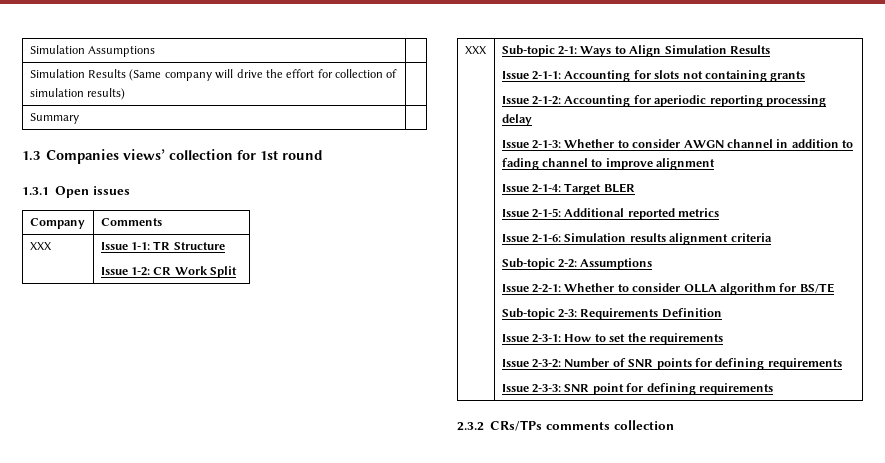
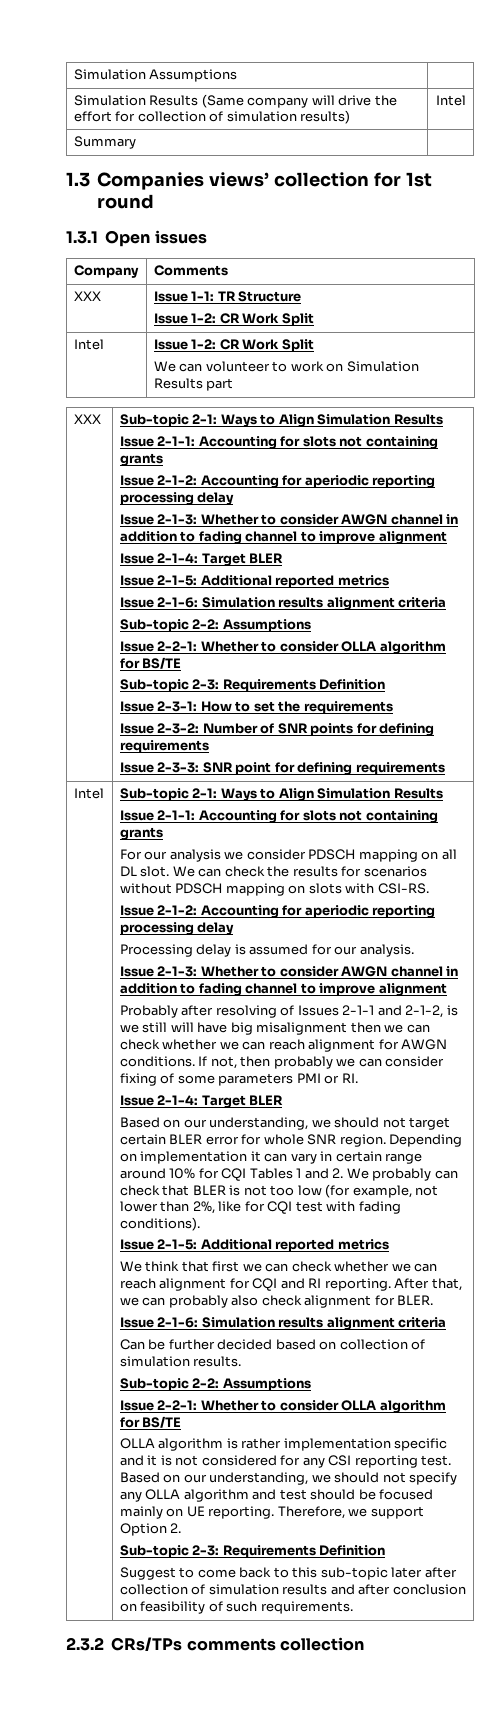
- Simulation Results (Same company will drive the effort for collection of simulation results) |
+ Simulation Results (Same company will drive the effort for collection of simulation results) | Intel
+ Intel | Issue 1-2: CR Work Split
+ We can volunteer to work on Simulation Results part
+ Intel | Sub-topic 2-1: Ways to Align Simulation Results
+ Issue 2-1-1: Accounting for slots not containing grants
+ For our analysis we consider PDSCH mapping on all DL slot. We can check the results for scenarios without PDSCH mapping on slots with CSI-RS.
+ Issue 2-1-2: Accounting for aperiodic reporting processing delay
+ Processing delay is assumed for our analysis.
+ Issue 2-1-3: Whether to consider AWGN channel in addition to fading channel to improve alignment
+ Probably after resolving of Issues 2-1-1 and 2-1-2, is we still will have big misalignment then we can check whether we can reach alignment for AWGN conditions. If not, then probably we can consider fixing of some parameters PMI or RI.
+ Issue 2-1-4: Target BLER
+ Based on our understanding, we should not target certain BLER error for whole SNR region. Depending on implementation it can vary in certain range around 10% for CQI Tables 1 and 2. We probably can check that BLER is not too low (for example, not lower than 2%, like for CQI test with fading conditions).
+ Issue 2-1-5: Additional reported metrics
+ We think that first we can check whether we can reach alignment for CQI and RI reporting. After that, we can probably also check alignment for BLER.
+ Issue 2-1-6: Simulation results alignment criteria
+ Can be further decided based on collection of simulation results.
+ Sub-topic 2-2: Assumptions
+ Issue 2-2-1: Whether to consider OLLA algorithm for BS/TE
+ OLLA algorithm is rather implementation specific and it is not considered for any CSI reporting test. Based on our understanding, we should not specify any OLLA algorithm and test should be focused mainly on UE reporting. Therefore, we support Option 2.
+ Sub-topic 2-3: Requirements Definition
+ Suggest to come back to this sub-topic later after collection of simulation results and after conclusion on feasibility of such requirements.

